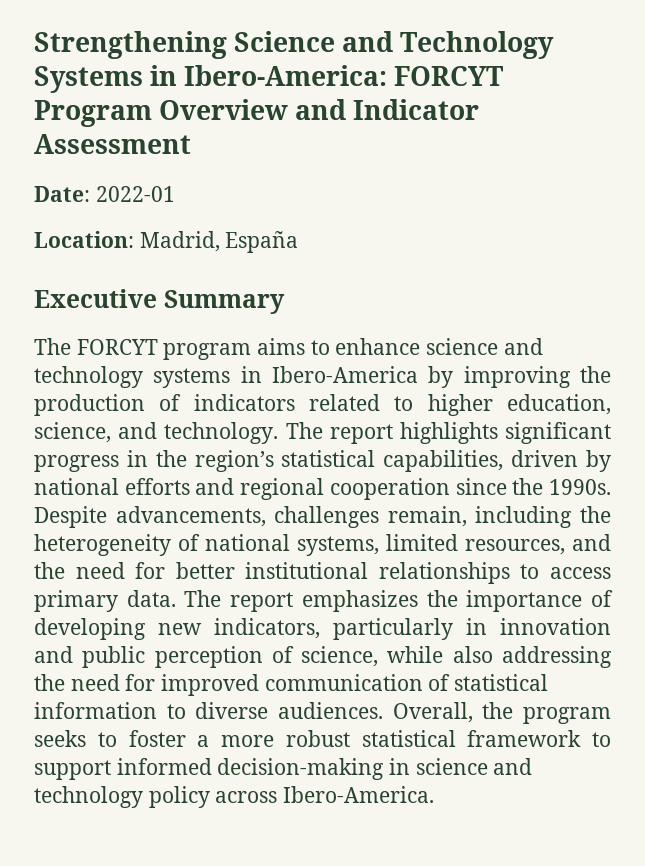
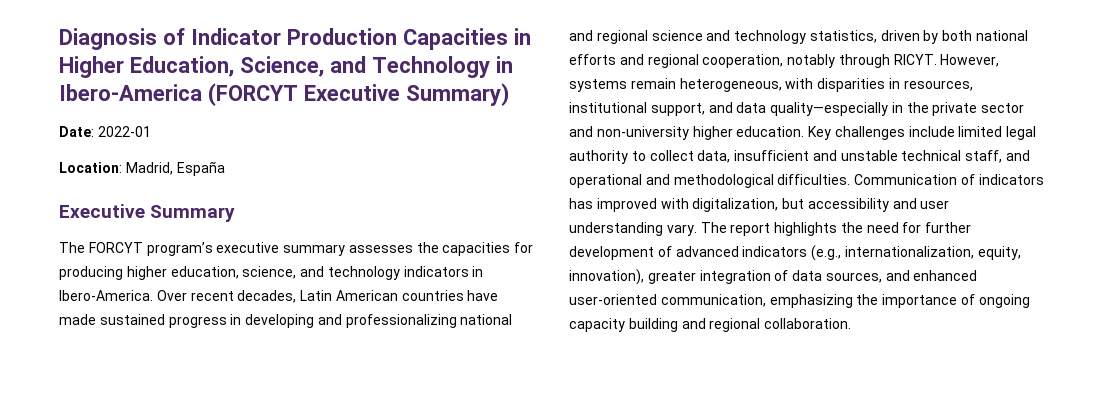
- Strengthening Science and Technology Systems in Ibero-America: FORCYT Program Overview and Indicator Assessment
+ Diagnosis of Indicator Production Capacities in Higher Education, Science, and Technology in Ibero-America (FORCYT Executive Summary)
- The FORCYT program aims to enhance science and technology systems in Ibero-America by improving the production of indicators related to higher education, science, and technology. The report highlights significant progress in the region’s statistical capabilities, driven by national efforts and regional cooperation since the 1990s. Despite advancements, challenges remain, including the heterogeneity of national systems, limited resources, and the need for better institutional relationships to access primary data. The report emphasizes the importance of developing new indicators, particularly in innovation and public perception of science, while also addressing the need for improved communication of statistical information to diverse audiences. Overall, the program seeks to foster a more robust statistical framework to support informed decision-making in science and technology policy across Ibero-America.
+ The FORCYT program’s executive summary assesses the capacities for producing higher education, science, and technology indicators in Ibero-America. Over recent decades, Latin American countries have made sustained progress in developing and professionalizing national and regional science and technology statistics, driven by both national efforts and regional cooperation, notably through RICYT. However, systems remain heterogeneous, with disparities in resources, institutional support, and data quality—especially in the private sector and non-university higher education. Key challenges include limited legal authority to collect data, insufficient and unstable technical staff, and operational and methodological difficulties. Communication of indicators has improved with digitalization, but accessibility and user understanding vary. The report highlights the need for further development of advanced indicators (e.g., internationalization, equity, innovation), greater integration of data sources, and enhanced user-oriented communication, emphasizing the importance of ongoing capacity building and regional collaboration.

